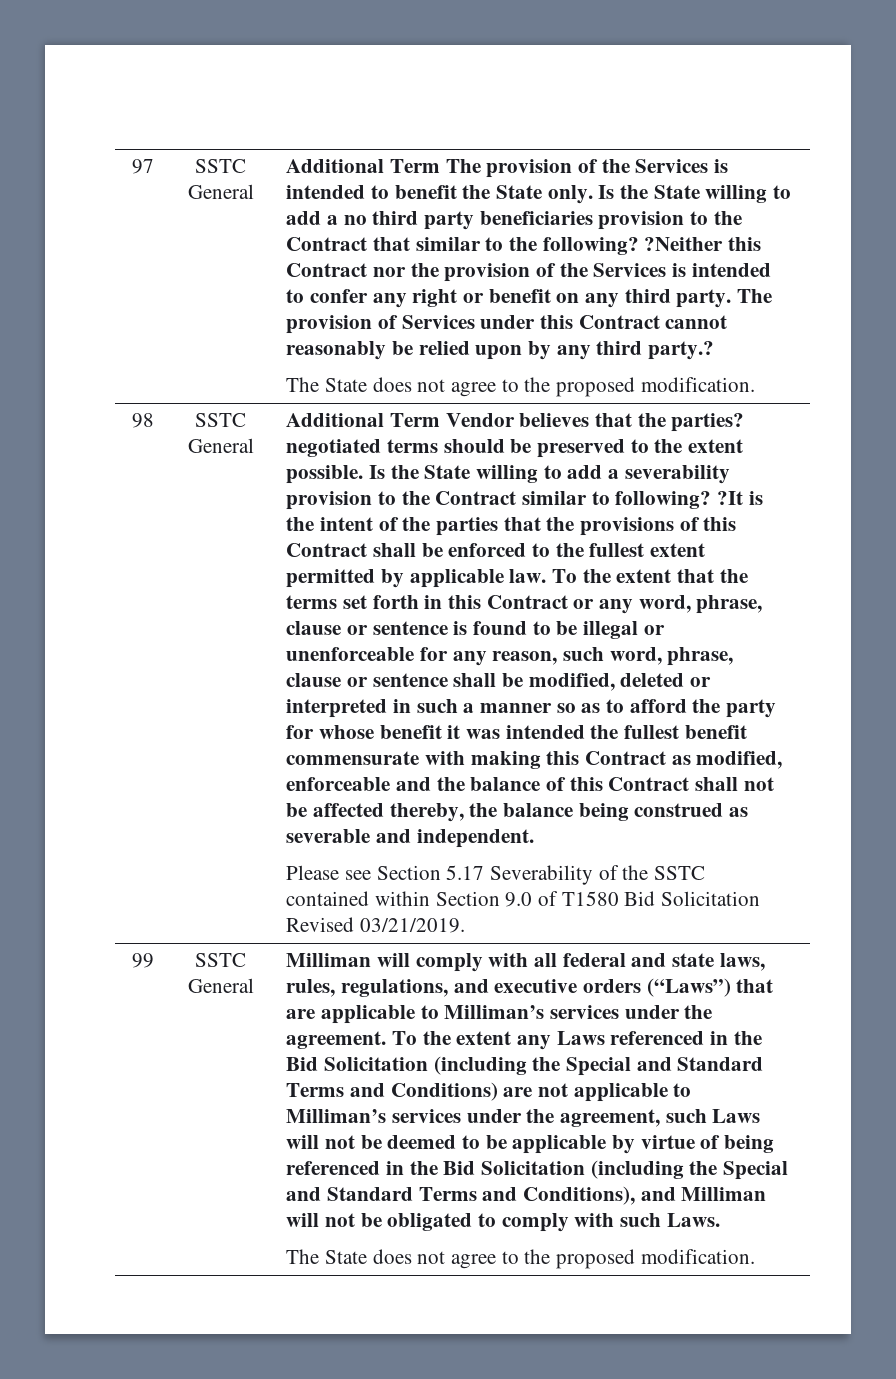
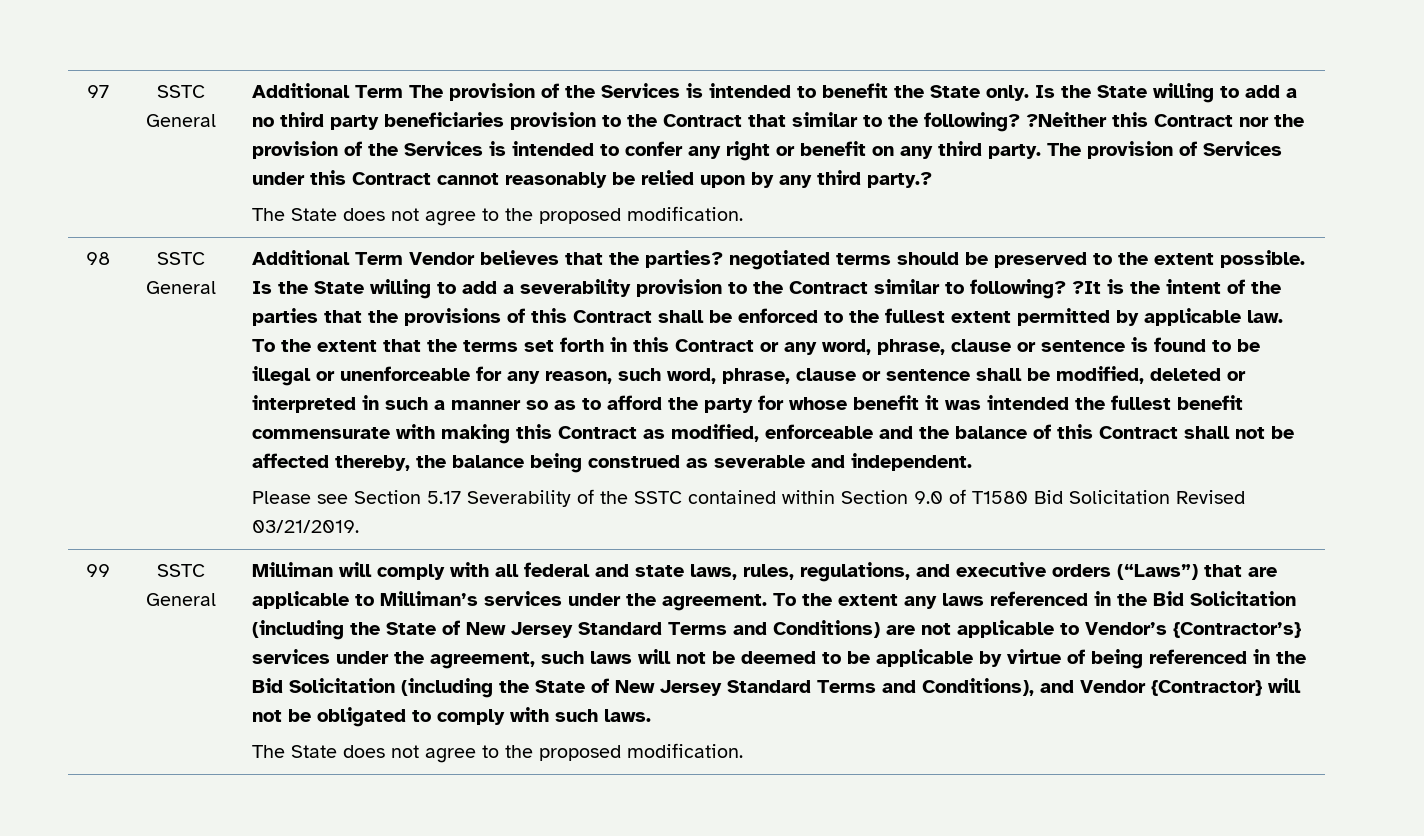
- To the extent any Laws referenced in the Bid Solicitation (including the Special and Standard Terms and Conditions) are not applicable to Milliman’s services under the agreement, such Laws will not be deemed to be applicable by virtue of being referenced in the Bid Solicitation (including the Special and Standard Terms and Conditions), and Milliman will not be obligated to comply with such Laws.
+ To the extent any laws referenced in the Bid Solicitation (including the State of New Jersey Standard Terms and Conditions) are not applicable to Vendor’s {Contractor’s} services under the agreement, such laws will not be deemed to be applicable by virtue of being referenced in the Bid Solicitation (including the State of New Jersey Standard Terms and Conditions), and Vendor {Contractor} will not be obligated to comply with such laws.

